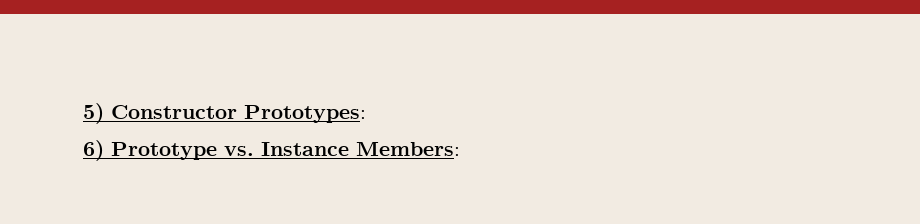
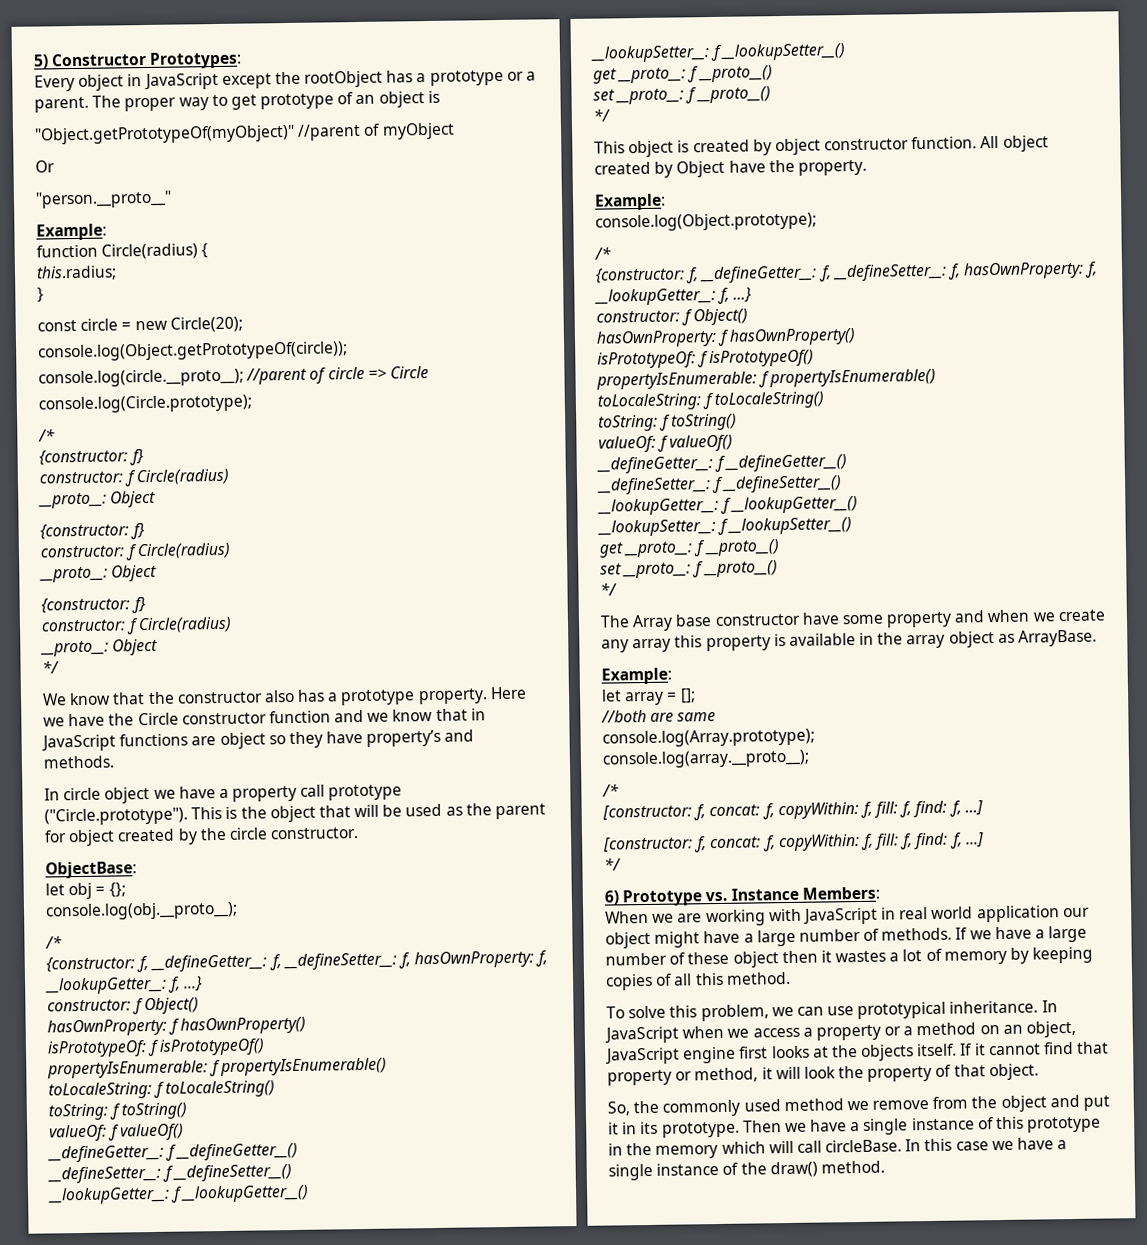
+ Every object in JavaScript except the rootObject has a prototype or a parent. The proper way to get prototype of an object is
+ "Object.getPrototypeOf(myObject)" //parent of myObject
+ Or
+ "person.__proto__"
+ Example:
+ function Circle(radius) {
+ this.radius;
+ }
+ const circle = new Circle(20);
+ console.log(Object.getPrototypeOf(circle));
+ console.log(circle.__proto__); //parent of circle => Circle
+ console.log(Circle.prototype);
+ /*
+ {constructor: ƒ}
+ constructor: ƒ Circle(radius)
+ __proto__: Object
+ {constructor: ƒ}
+ constructor: ƒ Circle(radius)
+ __proto__: Object
+ {constructor: ƒ}
+ constructor: ƒ Circle(radius)
+ __proto__: Object
+ */
+ We know that the constructor also has a prototype property. Here we have the Circle constructor function and we know that in JavaScript functions are object so they have property’s and methods.
+ In circle object we have a property call prototype ("Circle.prototype"). This is the object that will be used as the parent for object created by the circle constructor.
+ ObjectBase:
+ let obj = {};
+ console.log(obj.__proto__);
+ /*
+ {constructor: ƒ, __defineGetter__: ƒ, __defineSetter__: ƒ, hasOwnProperty: ƒ, __lookupGetter__: ƒ, …}
+ constructor: ƒ Object()
+ hasOwnProperty: ƒ hasOwnProperty()
+ isPrototypeOf: ƒ isPrototypeOf()
+ propertyIsEnumerable: ƒ propertyIsEnumerable()
+ toLocaleString: ƒ toLocaleString()
+ toString: ƒ toString()
+ valueOf: ƒ valueOf()
+ __defineGetter__: ƒ __defineGetter__()
+ __defineSetter__: ƒ __defineSetter__()
+ __lookupGetter__: ƒ __lookupGetter__()
+ __lookupSetter__: ƒ __lookupSetter__()
+ get __proto__: ƒ __proto__()
+ set __proto__: ƒ __proto__()
+ */
+ This object is created by object constructor function. All object created by Object have the property.
+ Example:
+ console.log(Object.prototype);
+ /*
+ {constructor: ƒ, __defineGetter__: ƒ, __defineSetter__: ƒ, hasOwnProperty: ƒ, __lookupGetter__: ƒ, …}
+ constructor: ƒ Object()
+ hasOwnProperty: ƒ hasOwnProperty()
+ isPrototypeOf: ƒ isPrototypeOf()
+ propertyIsEnumerable: ƒ propertyIsEnumerable()
+ toLocaleString: ƒ toLocaleString()
+ toString: ƒ toString()
+ valueOf: ƒ valueOf()
+ __defineGetter__: ƒ __defineGetter__()
+ __defineSetter__: ƒ __defineSetter__()
+ __lookupGetter__: ƒ __lookupGetter__()
+ __lookupSetter__: ƒ __lookupSetter__()
+ get __proto__: ƒ __proto__()
+ set __proto__: ƒ __proto__()
+ */
+ The Array base constructor have some property and when we create any array this property is available in the array object as ArrayBase.
+ Example:
+ let array = [];
+ //both are same
+ console.log(Array.prototype);
+ console.log(array.__proto__);
+ /*
+ [constructor: ƒ, concat: ƒ, copyWithin: ƒ, fill: ƒ, find: ƒ, …]
+ [constructor: ƒ, concat: ƒ, copyWithin: ƒ, fill: ƒ, find: ƒ, …]
+ */
+ When we are working with JavaScript in real world application our object might have a large number of methods. If we have a large number of these object then it wastes a lot of memory by keeping copies of all this method.
+ To solve this problem, we can use prototypical inheritance. In JavaScript when we access a property or a method on an object, JavaScript engine first looks at the objects itself. If it cannot find that property or method, it will look the property of that object.
+ So, the commonly used method we remove from the object and put it in its prototype. Then we have a single instance of this prototype in the memory which will call circleBase. In this case we have a single instance of the draw() method.

